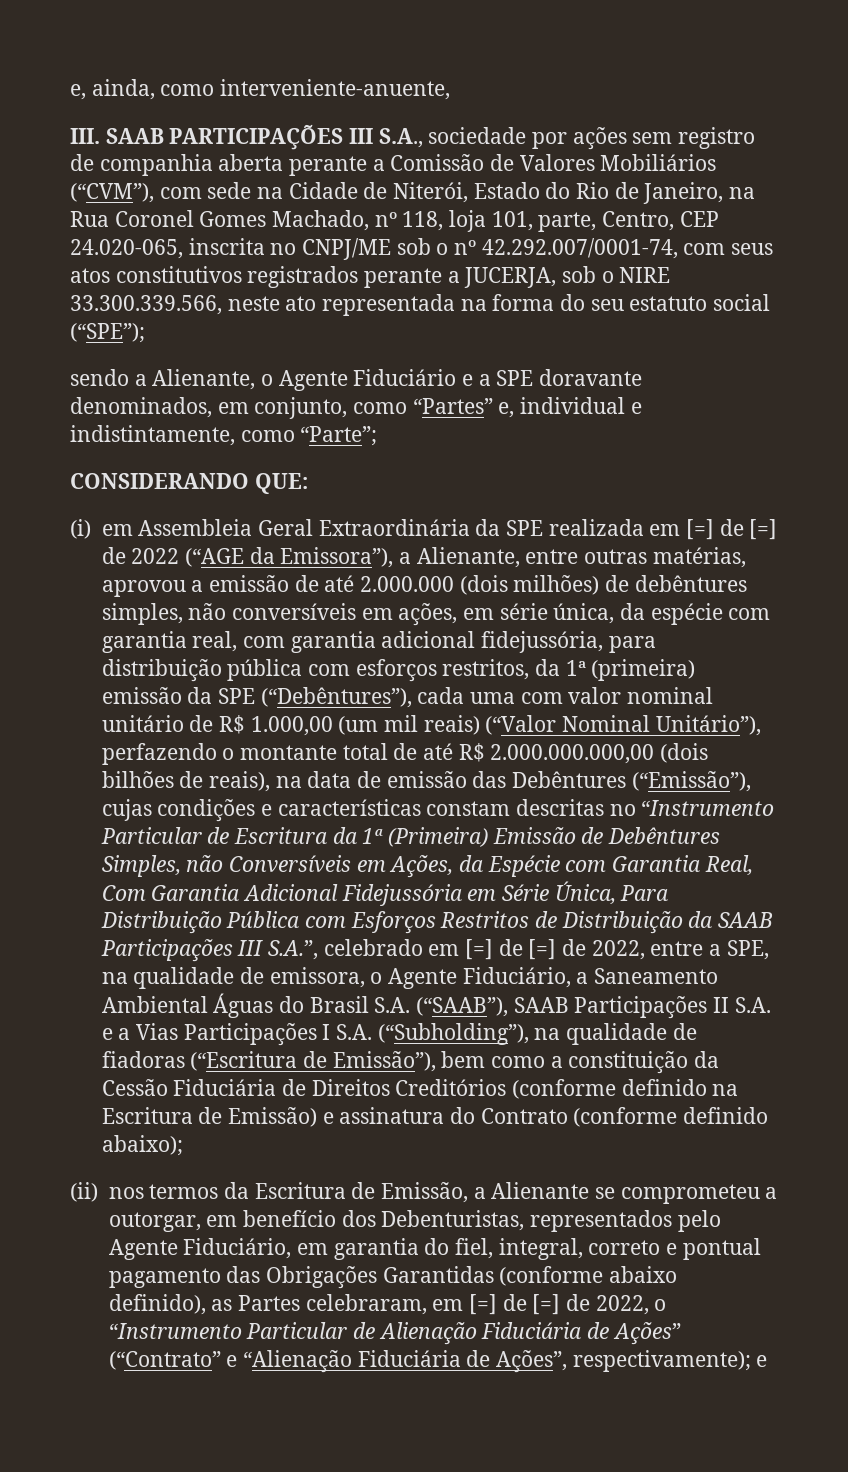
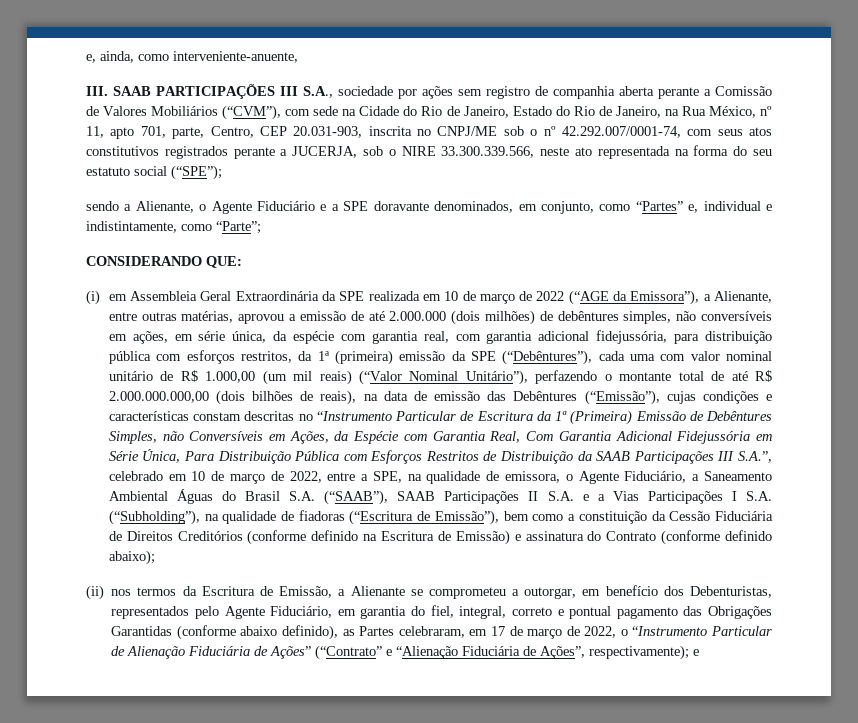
- III. SAAB PARTICIPAÇÕES III S.A., sociedade por ações sem registro de companhia aberta perante a Comissão de Valores Mobiliários (“CVM”), com sede na Cidade de Niterói, Estado do Rio de Janeiro, na Rua Coronel Gomes Machado, nº 118, loja 101, parte, Centro, CEP 24.020-065, inscrita no CNPJ/ME sob o nº 42.292.007/0001-74, com seus atos constitutivos registrados perante a JUCERJA, sob o NIRE 33.300.339.566, neste ato representada na forma do seu estatuto social (“SPE”);
+ III. SAAB PARTICIPAÇÕES III S.A., sociedade por ações sem registro de companhia aberta perante a Comissão de Valores Mobiliários (“CVM”), com sede na Cidade do Rio de Janeiro, Estado do Rio de Janeiro, na Rua México, nº 11, apto 701, parte, Centro, CEP 20.031-903, inscrita no CNPJ/ME sob o nº 42.292.007/0001-74, com seus atos constitutivos registrados perante a JUCERJA, sob o NIRE 33.300.339.566, neste ato representada na forma do seu estatuto social (“SPE”);
- (i) em Assembleia Geral Extraordinária da SPE realizada em [=] de [=] de 2022 (“AGE da Emissora”), a Alienante, entre outras matérias, aprovou a emissão de até 2.000.000 (dois milhões) de debêntures simples, não conversíveis em ações, em série única, da espécie com garantia real, com garantia adicional fidejussória, para distribuição pública com esforços restritos, da 1ª (primeira) emissão da SPE (“Debêntures”), cada uma com valor nominal unitário de R$ 1.000,00 (um mil reais) (“Valor Nominal Unitário”), perfazendo o montante total de até R$ 2.000.000.000,00 (dois bilhões de reais), na data de emissão das Debêntures (“Emissão”), cujas condições e características constam descritas no “Instrumento Particular de Escritura da 1ª (Primeira) Emissão de Debêntures Simples, não Conversíveis em Ações, da Espécie com Garantia Real, Com Garantia Adicional Fidejussória em Série Única, Para Distribuição Pública com Esforços Restritos de Distribuição da SAAB Participações III S.A.”, celebrado em [=] de [=] de 2022, entre a SPE, na qualidade de emissora, o Agente Fiduciário, a Saneamento Ambiental Águas do Brasil S.A. (“SAAB”), SAAB Participações II S.A. e a Vias Participações I S.A. (“Subholding”), na qualidade de fiadoras (“Escritura de Emissão”), bem como a constituição da Cessão Fiduciária de Direitos Creditórios (conforme definido na Escritura de Emissão) e assinatura do Contrato (conforme definido abaixo);
+ (i) em Assembleia Geral Extraordinária da SPE realizada em 10 de março de 2022 (“AGE da Emissora”), a Alienante, entre outras matérias, aprovou a emissão de até 2.000.000 (dois milhões) de debêntures simples, não conversíveis em ações, em série única, da espécie com garantia real, com garantia adicional fidejussória, para distribuição pública com esforços restritos, da 1ª (primeira) emissão da SPE (“Debêntures”), cada uma com valor nominal unitário de R$ 1.000,00 (um mil reais) (“Valor Nominal Unitário”), perfazendo o montante total de até R$ 2.000.000.000,00 (dois bilhões de reais), na data de emissão das Debêntures (“Emissão”), cujas condições e características constam descritas no “Instrumento Particular de Escritura da 1ª (Primeira) Emissão de Debêntures Simples, não Conversíveis em Ações, da Espécie com Garantia Real, Com Garantia Adicional Fidejussória em Série Única, Para Distribuição Pública com Esforços Restritos de Distribuição da SAAB Participações III S.A.”, celebrado em 10 de março de 2022, entre a SPE, na qualidade de emissora, o Agente Fiduciário, a Saneamento Ambiental Águas do Brasil S.A. (“SAAB”), SAAB Participações II S.A. e a Vias Participações I S.A. (“Subholding”), na qualidade de fiadoras (“Escritura de Emissão”), bem como a constituição da Cessão Fiduciária de Direitos Creditórios (conforme definido na Escritura de Emissão) e assinatura do Contrato (conforme definido abaixo);
- (ii) nos termos da Escritura de Emissão, a Alienante se comprometeu a outorgar, em benefício dos Debenturistas, representados pelo Agente Fiduciário, em garantia do fiel, integral, correto e pontual pagamento das Obrigações Garantidas (conforme abaixo definido), as Partes celebraram, em [=] de [=] de 2022, o “Instrumento Particular de Alienação Fiduciária de Ações” (“Contrato” e “Alienação Fiduciária de Ações”, respectivamente); e
+ (ii) nos termos da Escritura de Emissão, a Alienante se comprometeu a outorgar, em benefício dos Debenturistas, representados pelo Agente Fiduciário, em garantia do fiel, integral, correto e pontual pagamento das Obrigações Garantidas (conforme abaixo definido), as Partes celebraram, em 17 de março de 2022, o “Instrumento Particular de Alienação Fiduciária de Ações” (“Contrato” e “Alienação Fiduciária de Ações”, respectivamente); e

